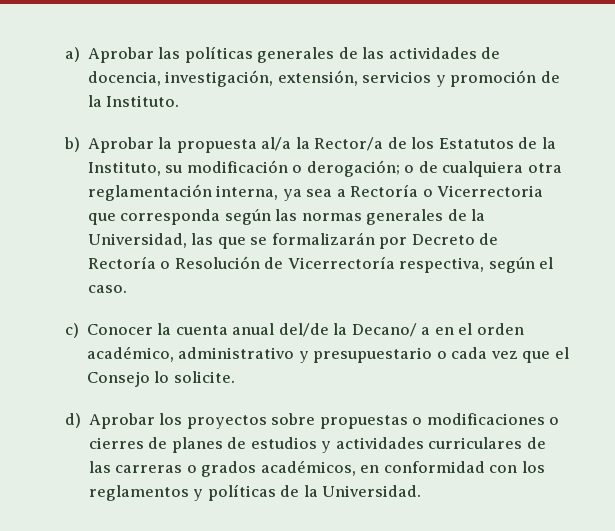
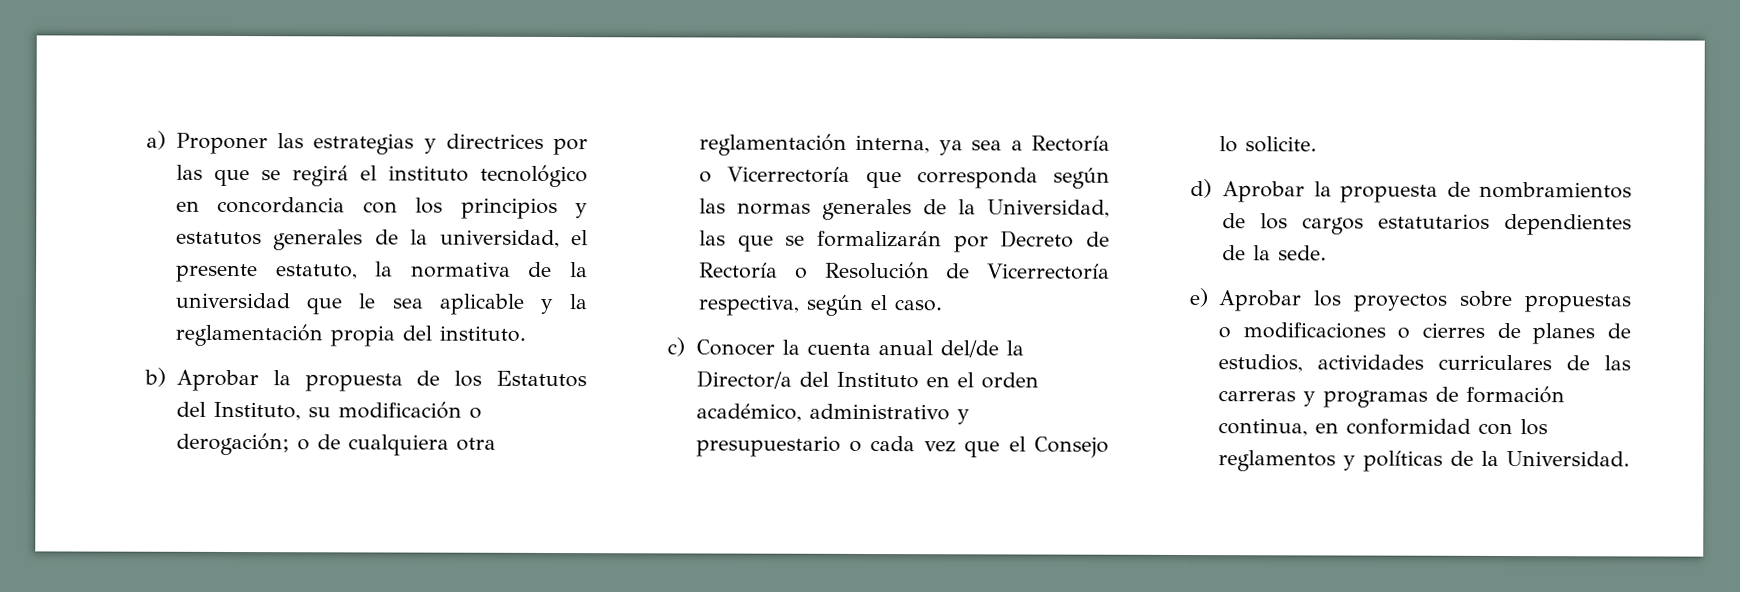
- a) Aprobar las políticas generales de las actividades de docencia, investigación, extensión, servicios y promoción de la Instituto.
+ a) Proponer las estrategias y directrices por las que se regirá el instituto tecnológico en concordancia con los principios y estatutos generales de la universidad, el presente estatuto, la normativa de la universidad que le sea aplicable y la reglamentación propia del instituto.
- b) Aprobar la propuesta al/a la Rector/a de los Estatutos de la Instituto, su modificación o derogación; o de cualquiera otra reglamentación interna, ya sea a Rectoría o Vicerrectoria que corresponda según las normas generales de la Universidad, las que se formalizarán por Decreto de Rectoría o Resolución de Vicerrectoría respectiva, según el caso.
+ b) Aprobar la propuesta de los Estatutos del Instituto, su modificación o derogación; o de cualquiera otra reglamentación interna, ya sea a Rectoría o Vicerrectoría que corresponda según las normas generales de la Universidad, las que se formalizarán por Decreto de Rectoría o Resolución de Vicerrectoría respectiva, según el caso.
- c) Conocer la cuenta anual del/de la Decano/ a en el orden académico, administrativo y presupuestario o cada vez que el Consejo lo solicite.
+ c) Conocer la cuenta anual del/de la Director/a del Instituto en el orden académico, administrativo y presupuestario o cada vez que el Consejo lo solicite.
- d) Aprobar los proyectos sobre propuestas o modificaciones o cierres de planes de estudios y actividades curriculares de las carreras o grados académicos, en conformidad con los reglamentos y políticas de la Universidad.
+ d) Aprobar la propuesta de nombramientos de los cargos estatutarios dependientes de la sede.
+ e) Aprobar los proyectos sobre propuestas o modificaciones o cierres de planes de estudios, actividades curriculares de las carreras y programas de formación continua, en conformidad con los reglamentos y políticas de la Universidad.

